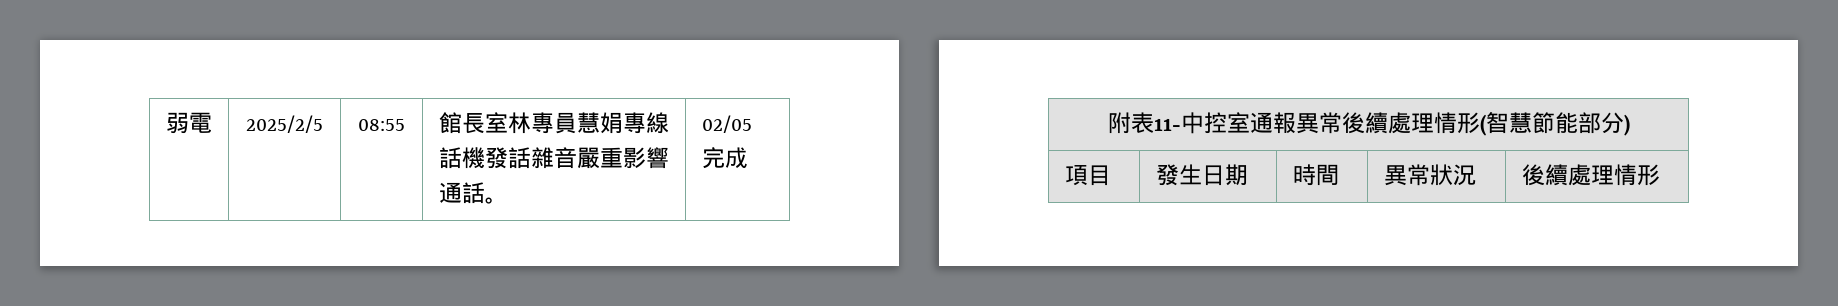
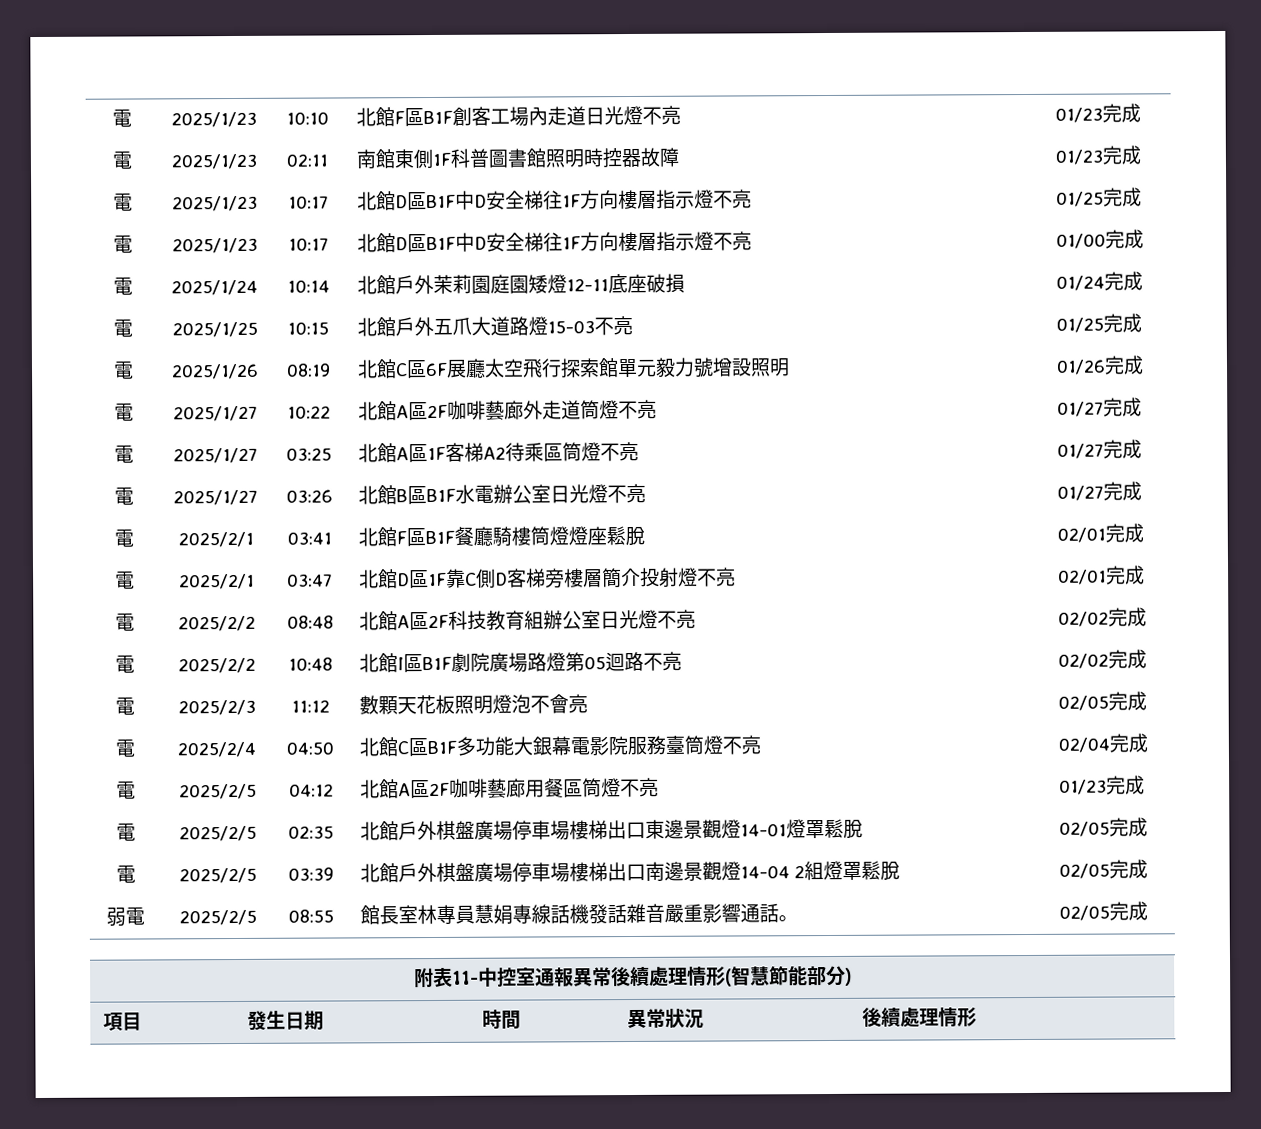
+ 電 | 2025/1/23 | 10:10 | 北館F區B1F創客工場內走道日光燈不亮 | 01/23完成
+ 電 | 2025/1/23 | 02:11 | 南館東側1F科普圖書館照明時控器故障 | 01/23完成
+ 電 | 2025/1/23 | 10:17 | 北館D區B1F中D安全梯往1F方向樓層指示燈不亮 | 01/25完成
+ 電 | 2025/1/23 | 10:17 | 北館D區B1F中D安全梯往1F方向樓層指示燈不亮 | 01/00完成
+ 電 | 2025/1/24 | 10:14 | 北館戶外茉莉園庭園矮燈12-11底座破損 | 01/24完成
+ 電 | 2025/1/25 | 10:15 | 北館戶外五爪大道路燈15-03不亮 | 01/25完成
+ 電 | 2025/1/26 | 08:19 | 北館C區6F展廳太空飛行探索館單元毅力號增設照明 | 01/26完成
+ 電 | 2025/1/27 | 10:22 | 北館A區2F咖啡藝廊外走道筒燈不亮 | 01/27完成
+ 電 | 2025/1/27 | 03:25 | 北館A區1F客梯A2待乘區筒燈不亮 | 01/27完成
+ 電 | 2025/1/27 | 03:26 | 北館B區B1F水電辦公室日光燈不亮 | 01/27完成
+ 電 | 2025/2/1 | 03:41 | 北館F區B1F餐廳騎樓筒燈燈座鬆脫 | 02/01完成
+ 電 | 2025/2/1 | 03:47 | 北館D區1F靠C側D客梯旁樓層簡介投射燈不亮 | 02/01完成
+ 電 | 2025/2/2 | 08:48 | 北館A區2F科技教育組辦公室日光燈不亮 | 02/02完成
+ 電 | 2025/2/2 | 10:48 | 北館I區B1F劇院廣場路燈第05迴路不亮 | 02/02完成
+ 電 | 2025/2/3 | 11:12 | 數顆天花板照明燈泡不會亮 | 02/05完成
+ 電 | 2025/2/4 | 04:50 | 北館C區B1F多功能大銀幕電影院服務臺筒燈不亮 | 02/04完成
+ 電 | 2025/2/5 | 04:12 | 北館A區2F咖啡藝廊用餐區筒燈不亮 | 01/23完成
+ 電 | 2025/2/5 | 02:35 | 北館戶外棋盤廣場停車場樓梯出口東邊景觀燈14-01燈罩鬆脫 | 02/05完成
+ 電 | 2025/2/5 | 03:39 | 北館戶外棋盤廣場停車場樓梯出口南邊景觀燈14-04 2組燈罩鬆脫 | 02/05完成

